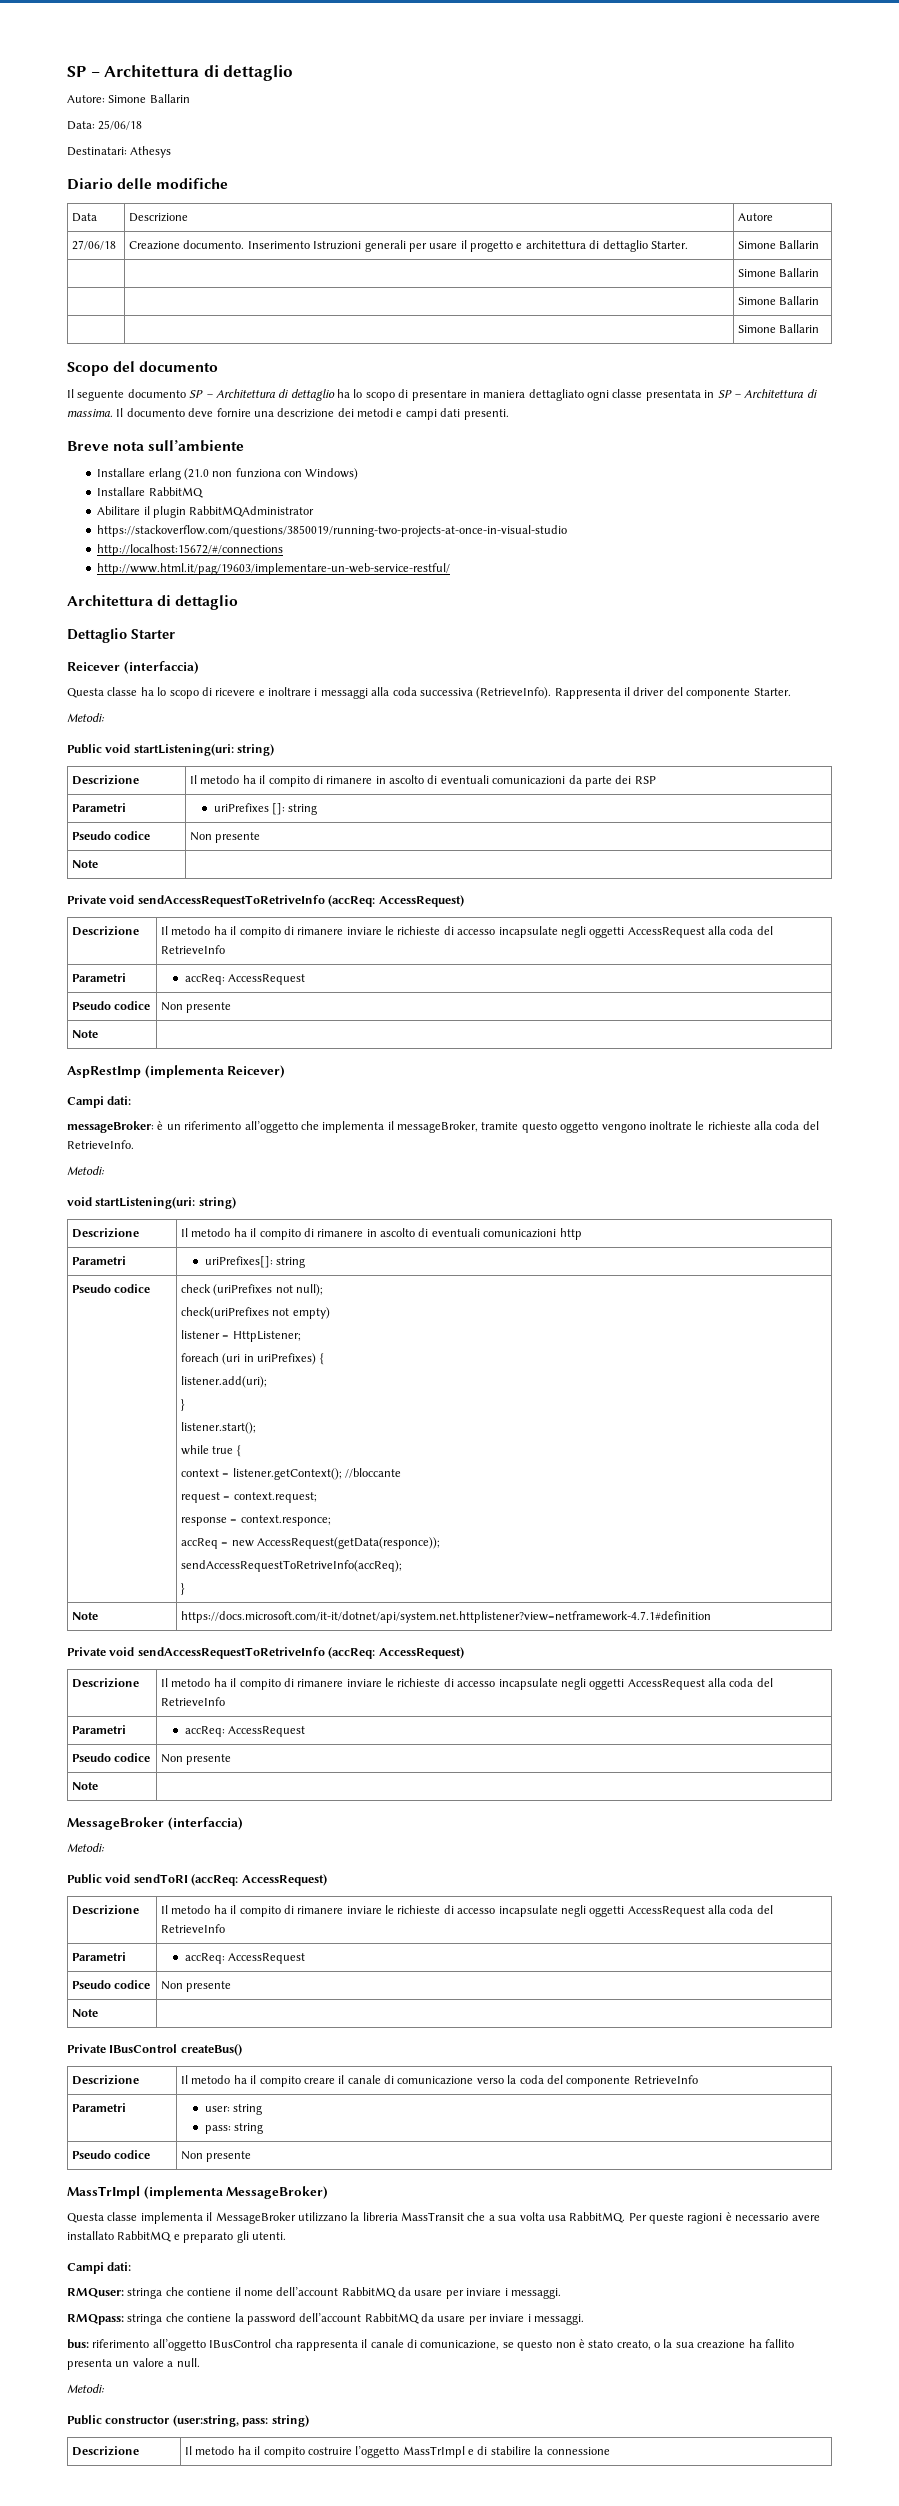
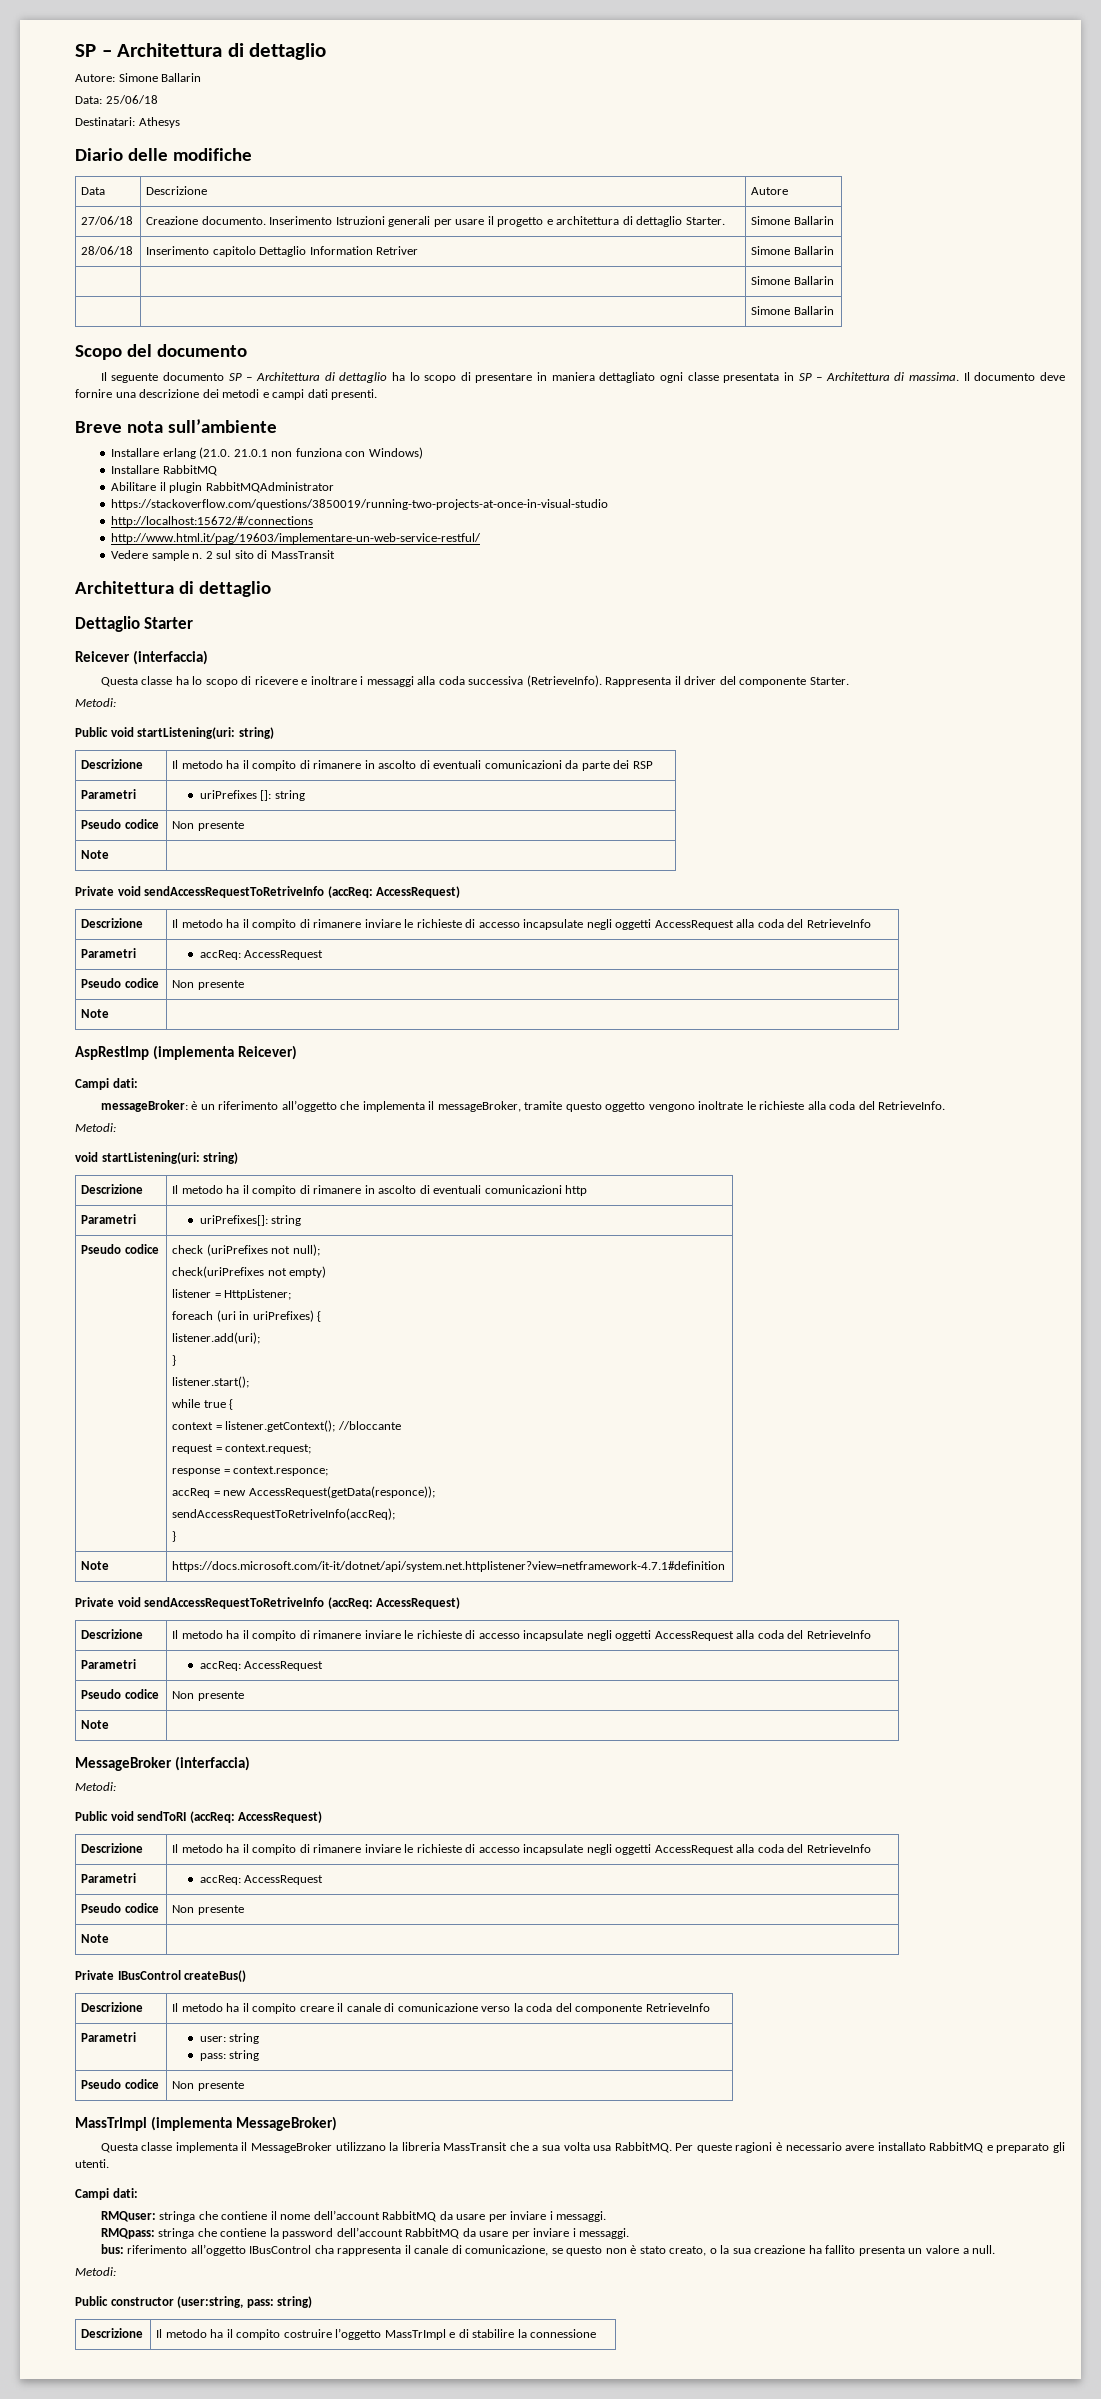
  27/06/18 | Creazione documento. Inserimento Istruzioni generali per usare il progetto e architettura di dettaglio Starter. | Simone Ballarin
- | | Simone Ballarin
+ 28/06/18 | Inserimento capitolo Dettaglio Information Retriver | Simone Ballarin
- Installare erlang (21.0 non funziona con Windows)
+ Installare erlang (21.0. 21.0.1 non funziona con Windows)
+ Vedere sample n. 2 sul sito di MassTransit

